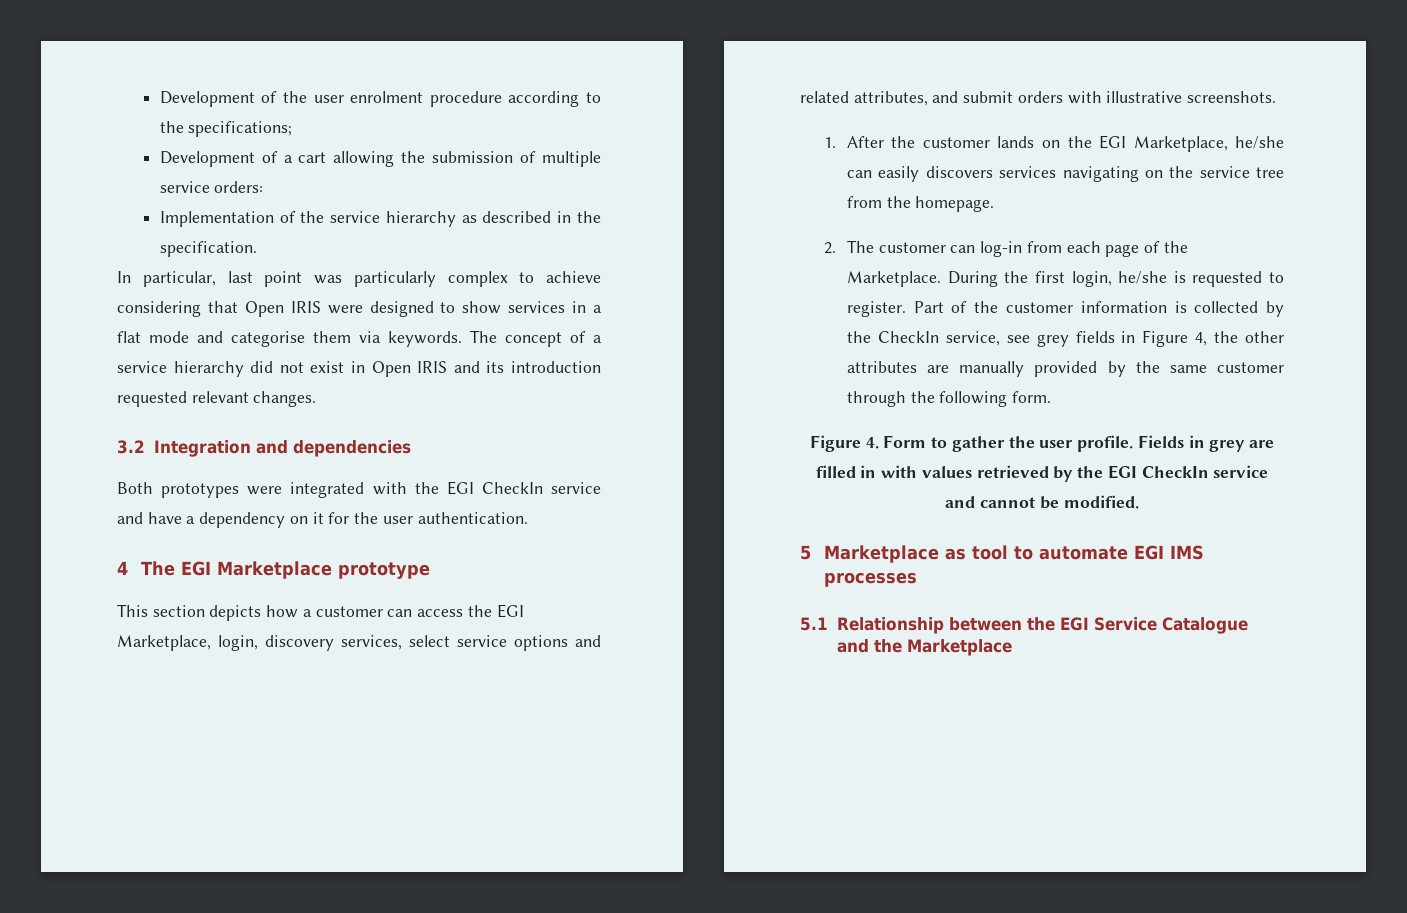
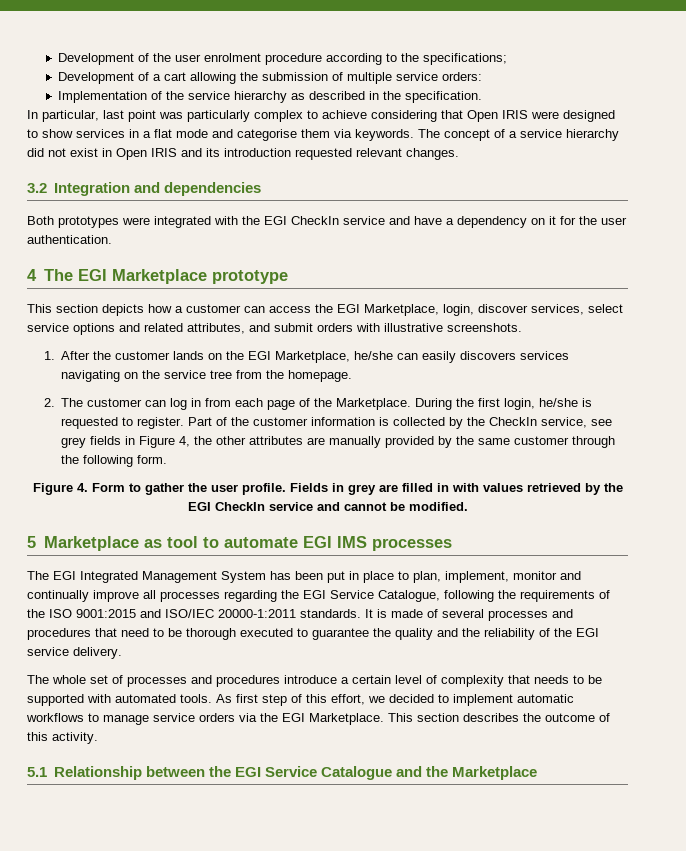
- This section depicts how a customer can access the EGI Marketplace, login, discovery services, select service options and related attributes, and submit orders with illustrative screenshots.
+ This section depicts how a customer can access the EGI Marketplace, login, discover services, select service options and related attributes, and submit orders with illustrative screenshots.
- 2. The customer can log-in from each page of the Marketplace.
+ 2. The customer can log in from each page of the Marketplace.
+ The EGI Integrated Management System has been put in place to plan, implement, monitor and continually improve all processes regarding the EGI Service Catalogue, following the requirements of the ISO 9001:2015 and ISO/IEC 20000-1:2011 standards. It is made of several processes and procedures that need to be thorough executed to guarantee the quality and the reliability of the EGI service delivery.
+ The whole set of processes and procedures introduce a certain level of complexity that needs to be supported with automated tools. As first step of this effort, we decided to implement automatic workflows to manage service orders via the EGI Marketplace. This section describes the outcome of this activity.

